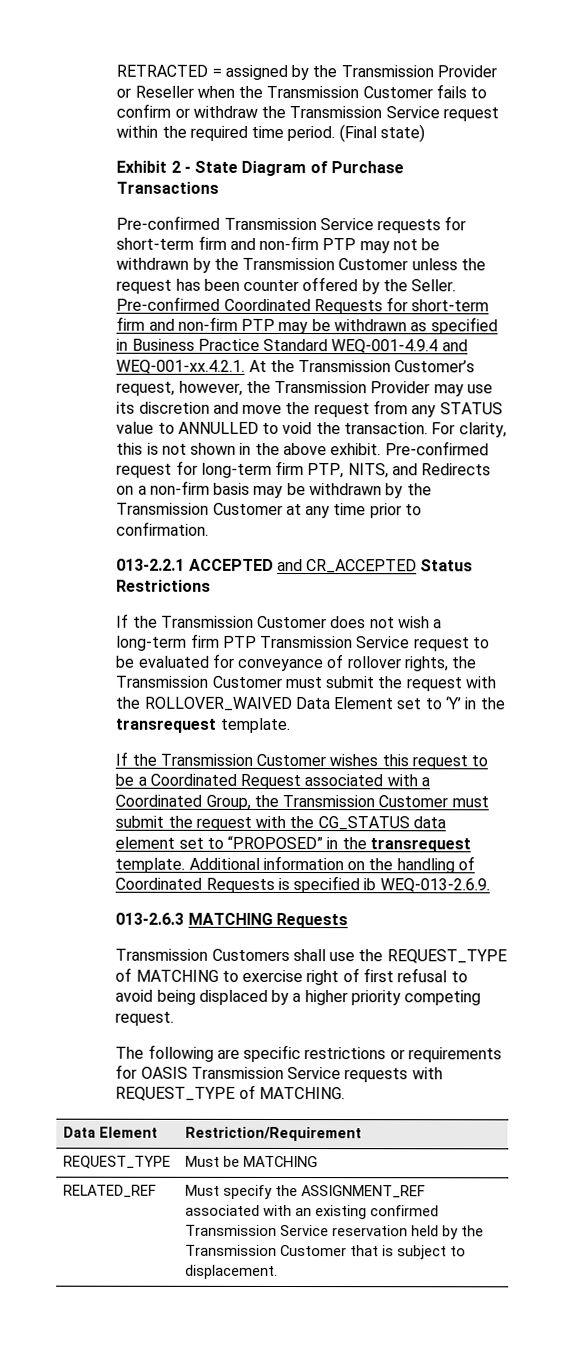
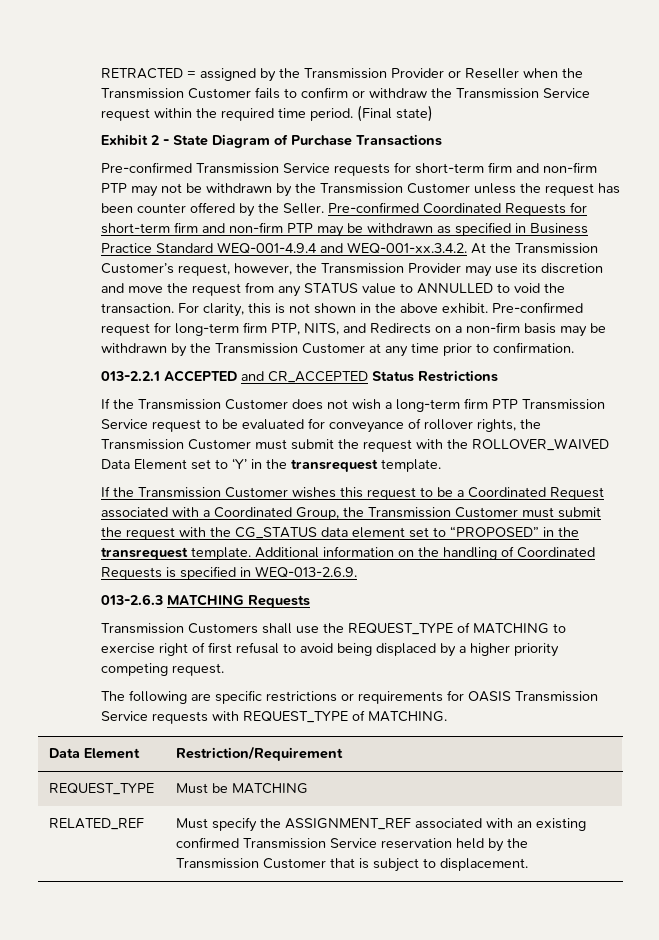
- Pre-confirmed Coordinated Requests for short-term firm and non-firm PTP may be withdrawn as specified in Business Practice Standard WEQ-001-4.9.4 and WEQ-001-xx.4.2.1. At the Transmission Customer’s request, however, the Transmission Provider may use its discretion and move the request from any STATUS value to ANNULLED to void the transaction.
+ Pre-confirmed Coordinated Requests for short-term firm and non-firm PTP may be withdrawn as specified in Business Practice Standard WEQ-001-4.9.4 and WEQ-001-xx.3.4.2. At the Transmission Customer’s request, however, the Transmission Provider may use its discretion and move the request from any STATUS value to ANNULLED to void the transaction.
- Additional information on the handling of Coordinated Requests is specified ib WEQ-013-2.6.9.
+ Additional information on the handling of Coordinated Requests is specified in WEQ-013-2.6.9.

